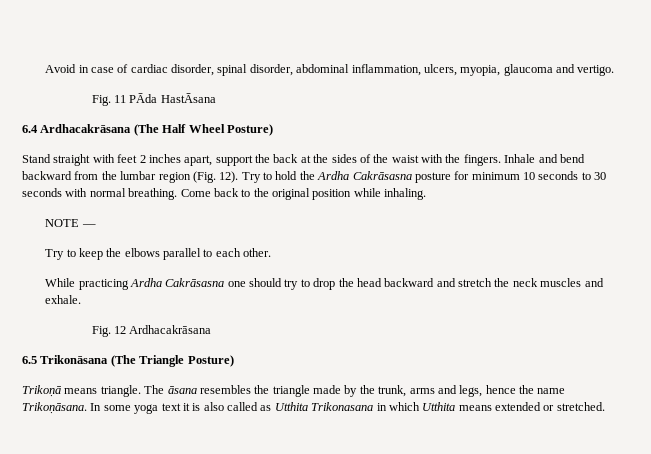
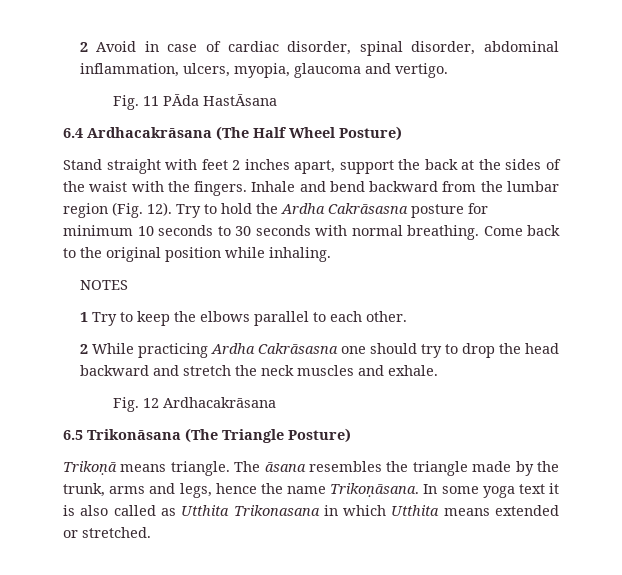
- Avoid in case of cardiac disorder, spinal disorder, abdominal inflammation, ulcers, myopia, glaucoma and vertigo.
+ 2 Avoid in case of cardiac disorder, spinal disorder, abdominal inflammation, ulcers, myopia, glaucoma and vertigo.
- NOTE —
- Try to keep the elbows parallel to each other.
+ NOTES
+ 1 Try to keep the elbows parallel to each other.
- While practicing Ardha Cakrāsasna one should try to drop the head backward and stretch the neck muscles and exhale.
+ 2 While practicing Ardha Cakrāsasna one should try to drop the head backward and stretch the neck muscles and exhale.

